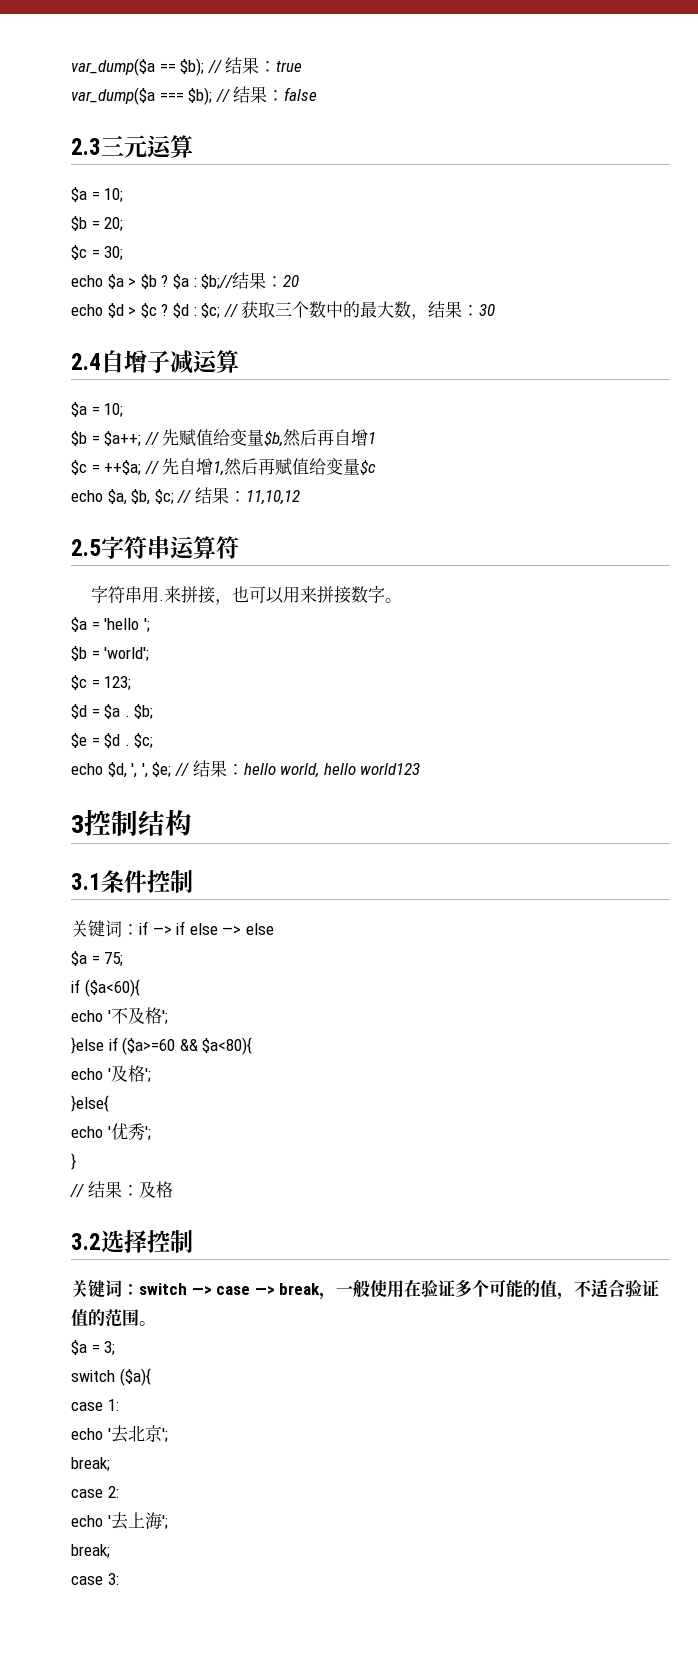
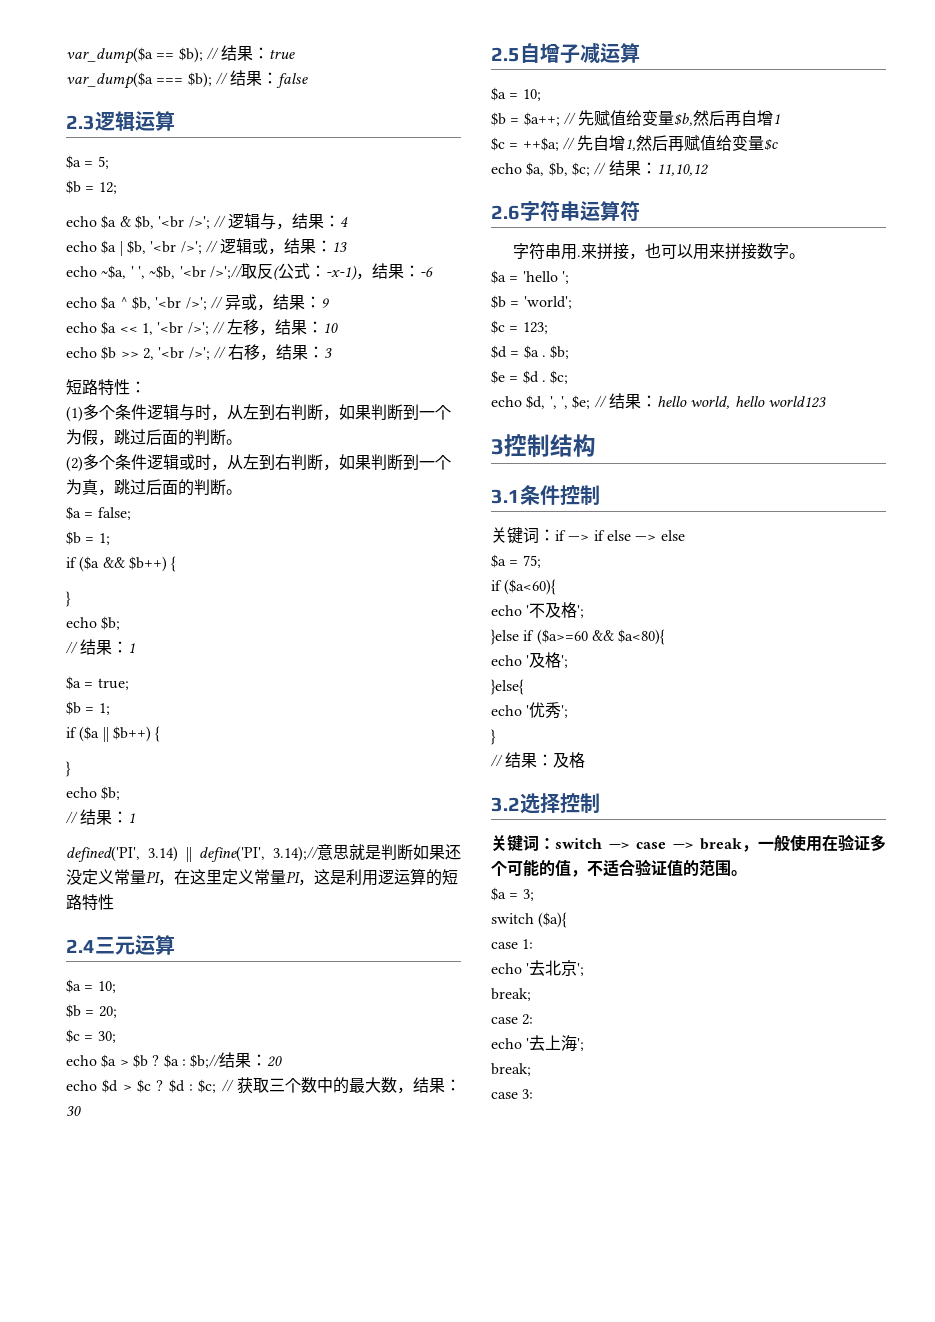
- 2.3三元运算
+ 2.3逻辑运算
+ $a = 5;
+ $b = 12;
+ echo $a & $b, '<br />'; // 逻辑与，结果：4
+ echo $a | $b, '<br />'; // 逻辑或，结果：13
+ echo ~$a, ' ', ~$b, '<br />';//取反(公式：-x-1)，结果：-6
+ echo $a ^ $b, '<br />'; // 异或，结果：9
+ echo $a << 1, '<br />'; // 左移，结果：10
+ echo $b >> 2, '<br />'; // 右移，结果：3
+ 短路特性：
+ (1)多个条件逻辑与时，从左到右判断，如果判断到一个为假，跳过后面的判断。
+ (2)多个条件逻辑或时，从左到右判断，如果判断到一个为真，跳过后面的判断。
+ $a = false;
+ $b = 1;
+ if ($a && $b++) {
+ }
+ echo $b;
+ // 结果：1
+ $a = true;
+ $b = 1;
+ if ($a || $b++) {
+ }
+ echo $b;
+ // 结果：1
+ defined('PI', 3.14) || define('PI', 3.14);//意思就是判断如果还没定义常量PI，在这里定义常量PI，这是利用逻运算的短路特性
+ 2.4三元运算
- 2.4自增子减运算
+ 2.5自增子减运算
- 2.5字符串运算符
+ 2.6字符串运算符

